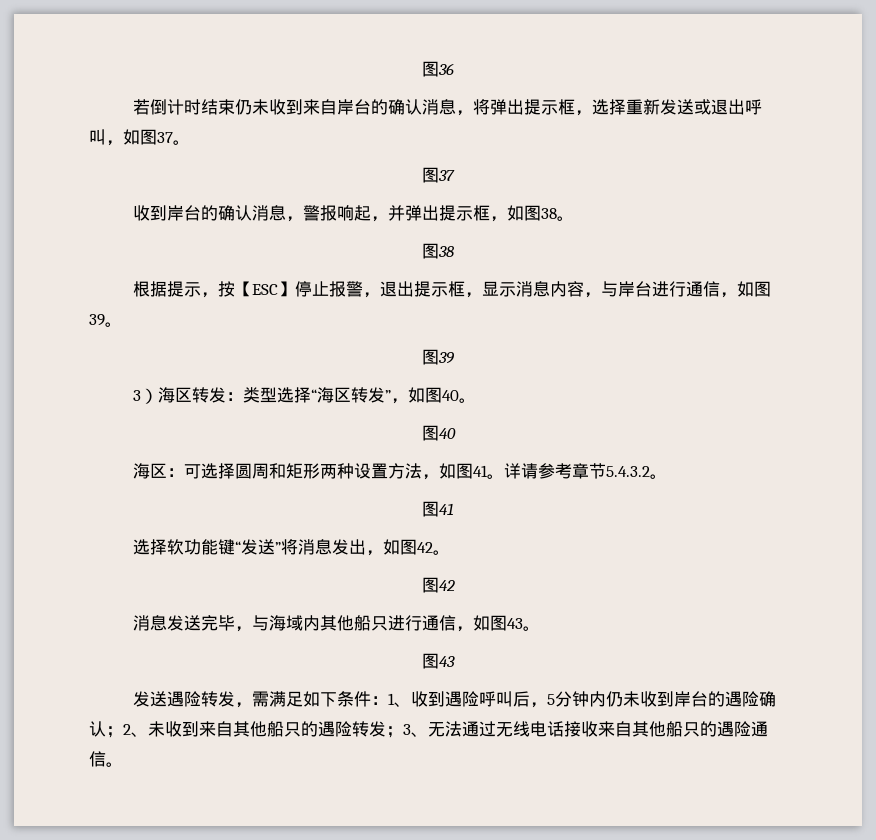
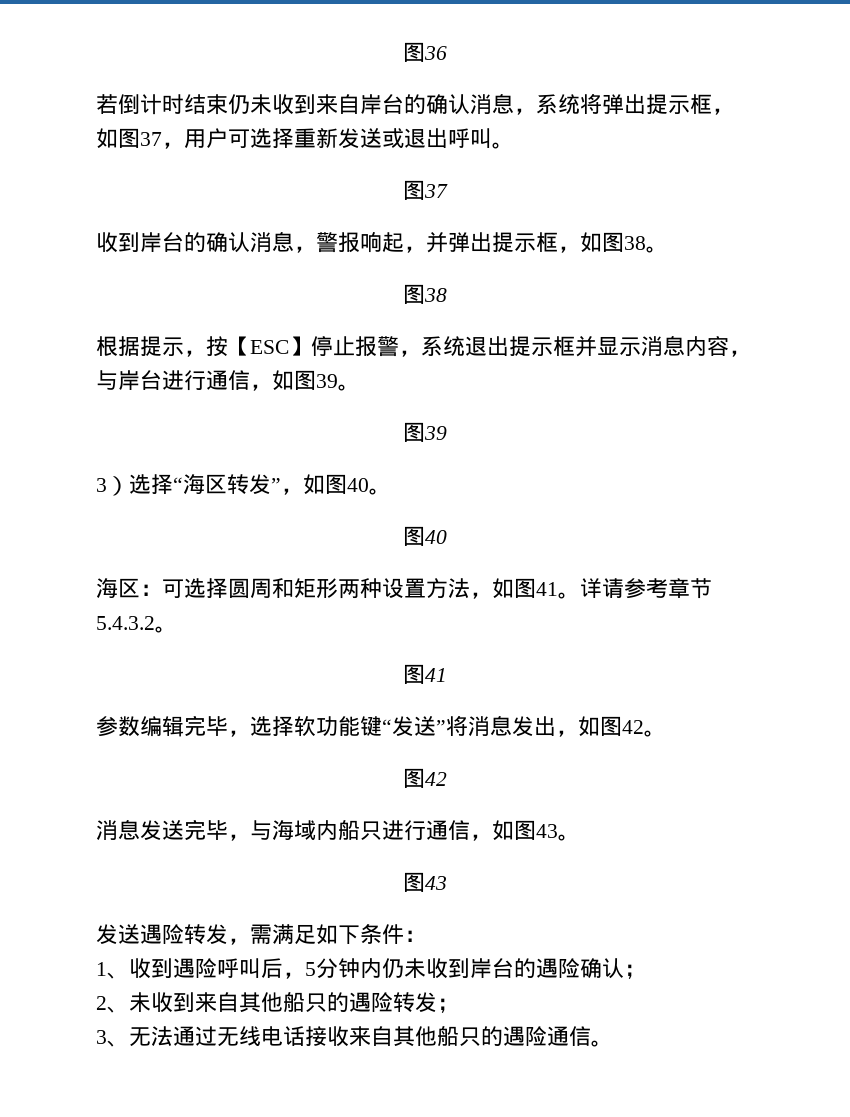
- 若倒计时结束仍未收到来自岸台的确认消息，将弹出提示框，选择重新发送或退出呼叫，如图37。
+ 若倒计时结束仍未收到来自岸台的确认消息，系统将弹出提示框，如图37，用户可选择重新发送或退出呼叫。
- 根据提示，按【ESC】停止报警，退出提示框，显示消息内容，与岸台进行通信，如图39。
+ 根据提示，按【ESC】停止报警，系统退出提示框并显示消息内容，与岸台进行通信，如图39。
- 3）海区转发：类型选择“海区转发”，如图40。
+ 3）选择“海区转发”，如图40。
- 选择软功能键“发送”将消息发出，如图42。
+ 参数编辑完毕，选择软功能键“发送”将消息发出，如图42。
- 消息发送完毕，与海域内其他船只进行通信，如图43。
+ 消息发送完毕，与海域内船只进行通信，如图43。
- 发送遇险转发，需满足如下条件：1、收到遇险呼叫后，5分钟内仍未收到岸台的遇险确认；2、未收到来自其他船只的遇险转发；3、无法通过无线电话接收来自其他船只的遇险通信。
+ 发送遇险转发，需满足如下条件：
+ 1、收到遇险呼叫后，5分钟内仍未收到岸台的遇险确认；
+ 2、未收到来自其他船只的遇险转发；
+ 3、无法通过无线电话接收来自其他船只的遇险通信。

